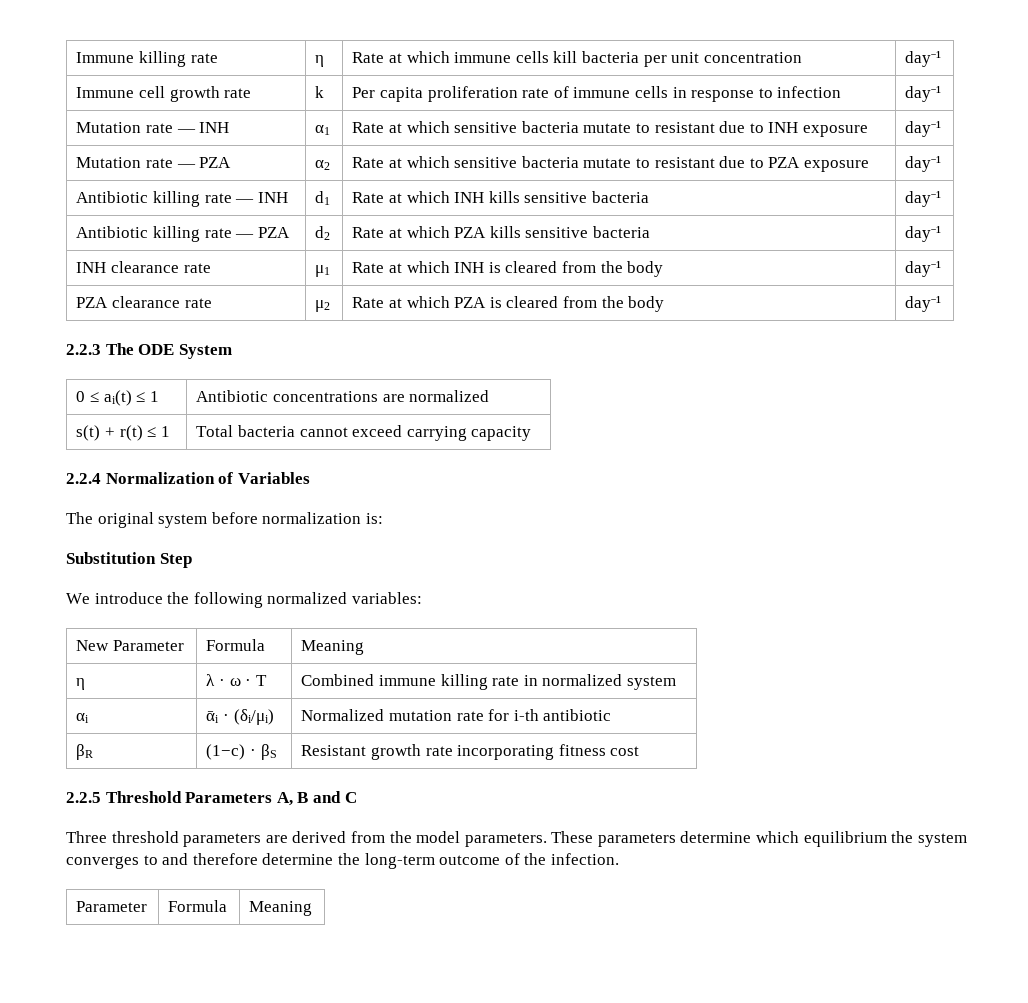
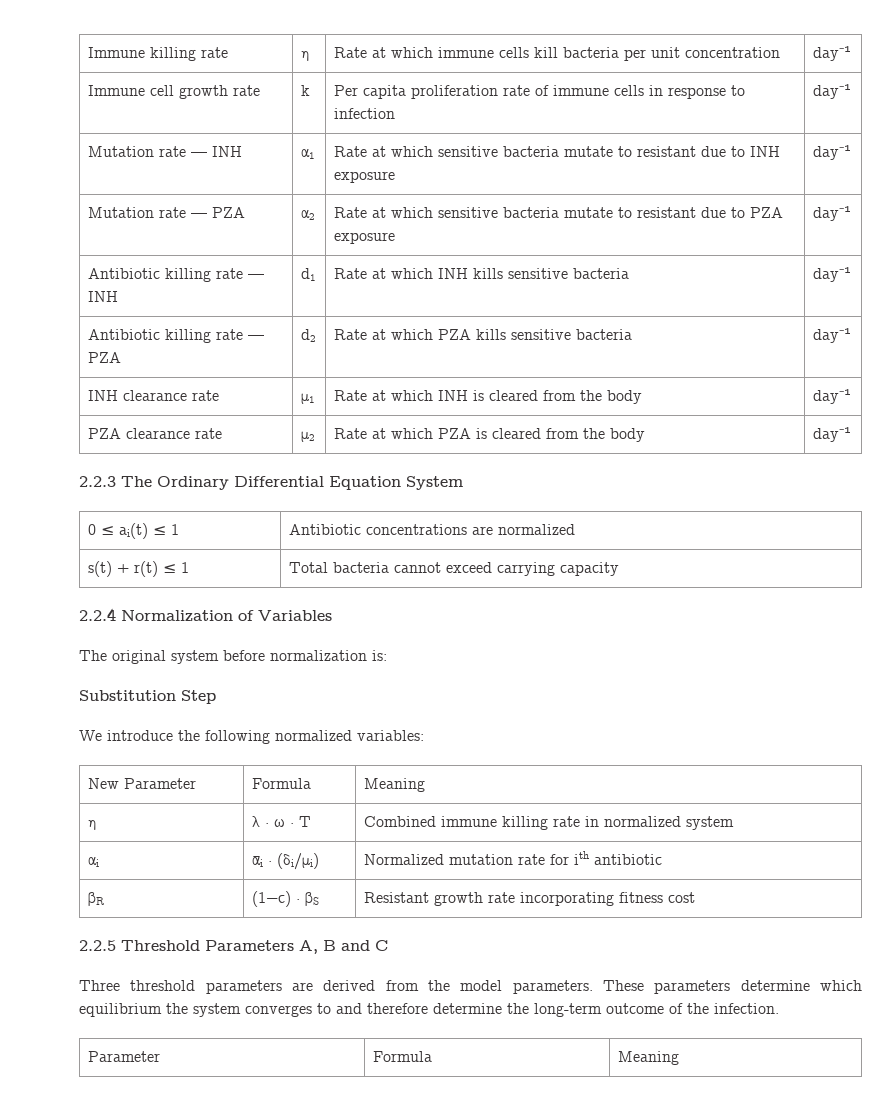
- 2.2.3 The ODE System
+ 2.2.3 The Ordinary Differential Equation System
- αi | ᾱi · (δi/μi) | Normalized mutation rate for i-th antibiotic
+ αi | ᾱi · (δi/μi) | Normalized mutation rate for ith antibiotic

